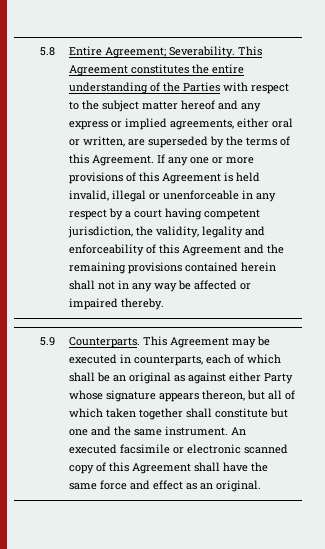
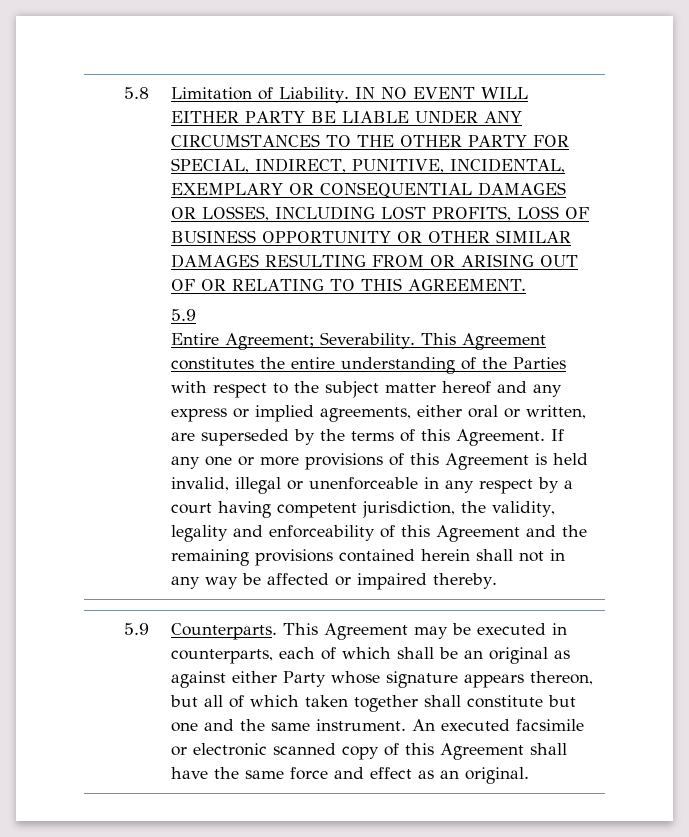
+ Limitation of Liability. IN NO EVENT WILL EITHER PARTY BE LIABLE UNDER ANY CIRCUMSTANCES TO THE OTHER PARTY FOR SPECIAL, INDIRECT, PUNITIVE, INCIDENTAL, EXEMPLARY OR CONSEQUENTIAL DAMAGES OR LOSSES, INCLUDING LOST PROFITS, LOSS OF BUSINESS OPPORTUNITY OR OTHER SIMILAR DAMAGES RESULTING FROM OR ARISING OUT OF OR RELATING TO THIS AGREEMENT.
+ 5.9

